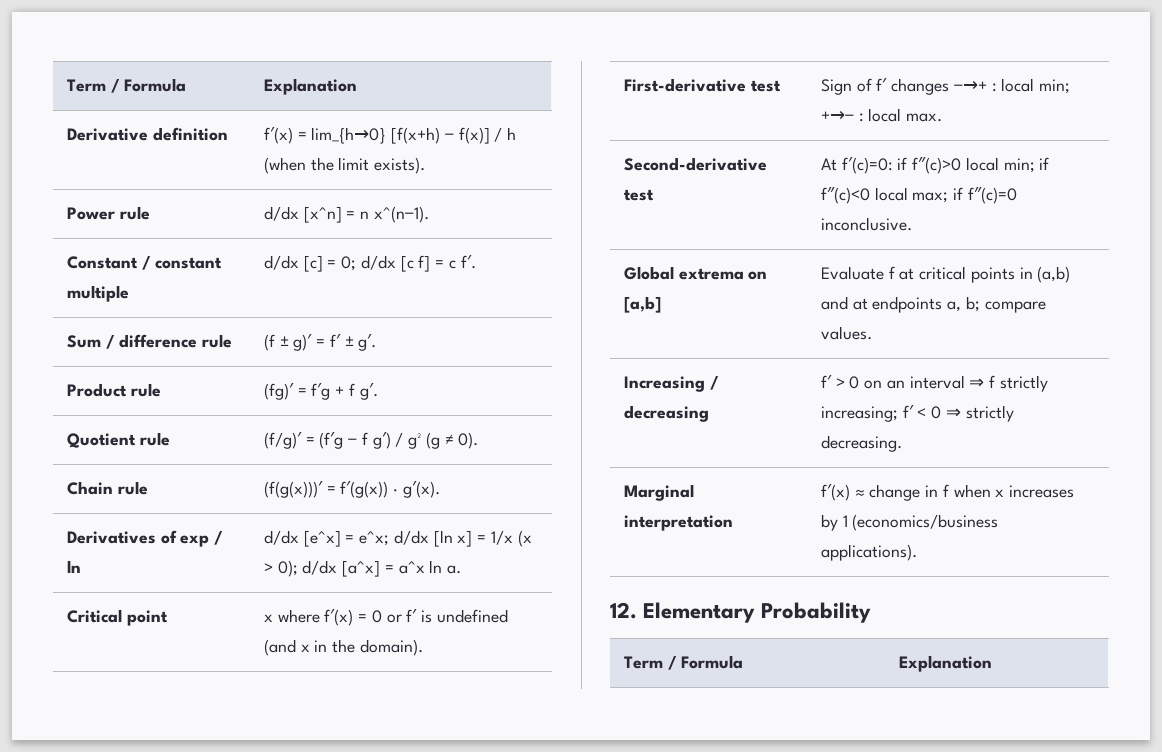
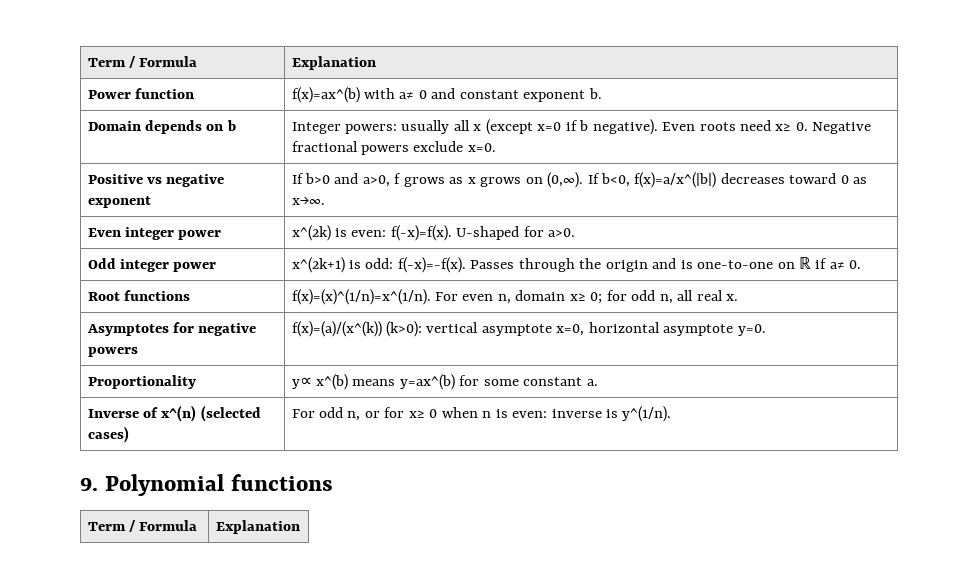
- Derivative definition | f′(x) = lim_{h→0} [f(x+h) − f(x)] / h (when the limit exists).
- Power rule | d/dx [x^n] = n x^(n−1).
- Constant / constant multiple | d/dx [c] = 0; d/dx [c f] = c f′.
- Sum / difference rule | (f ± g)′ = f′ ± g′.
- Product rule | (fg)′ = f′g + f g′.
- Quotient rule | (f/g)′ = (f′g − f g′) / g² (g ≠ 0).
- Chain rule | (f(g(x)))′ = f′(g(x)) · g′(x).
- Derivatives of exp / ln | d/dx [e^x] = e^x; d/dx [ln x] = 1/x (x > 0); d/dx [a^x] = a^x ln a.
- Critical point | x where f′(x) = 0 or f′ is undefined (and x in the domain).
- First-derivative test | Sign of f′ changes −→+ : local min; +→− : local max.
- Second-derivative test | At f′(c)=0: if f″(c)>0 local min; if f″(c)<0 local max; if f″(c)=0 inconclusive.
- Global extrema on [a,b] | Evaluate f at critical points in (a,b) and at endpoints a, b; compare values.
- Increasing / decreasing | f′ > 0 on an interval ⇒ f strictly increasing; f′ < 0 ⇒ strictly decreasing.
- Marginal interpretation | f′(x) ≈ change in f when x increases by 1 (economics/business applications).
- 12. Elementary Probability
+ Power function | f(x)=ax^(b) with a≠ 0 and constant exponent b.
+ Domain depends on b | Integer powers: usually all x (except x=0 if b negative). Even roots need x≥ 0. Negative fractional powers exclude x=0.
+ Positive vs negative exponent | If b>0 and a>0, f grows as x grows on (0,∞). If b<0, f(x)=a/x^(|b|) decreases toward 0 as x→∞.
+ Even integer power | x^(2k) is even: f(-x)=f(x). U-shaped for a>0.
+ Odd integer power | x^(2k+1) is odd: f(-x)=-f(x). Passes through the origin and is one-to-one on ℝ if a≠ 0.
+ Root functions | f(x)=(x)^(1/n)=x^(1/n). For even n, domain x≥ 0; for odd n, all real x.
+ Asymptotes for negative powers | f(x)=(a)/(x^(k)) (k>0): vertical asymptote x=0, horizontal asymptote y=0.
+ Proportionality | y∝ x^(b) means y=ax^(b) for some constant a.
+ Inverse of x^(n) (selected cases) | For odd n, or for x≥ 0 when n is even: inverse is y^(1/n).
+ 9. Polynomial functions

